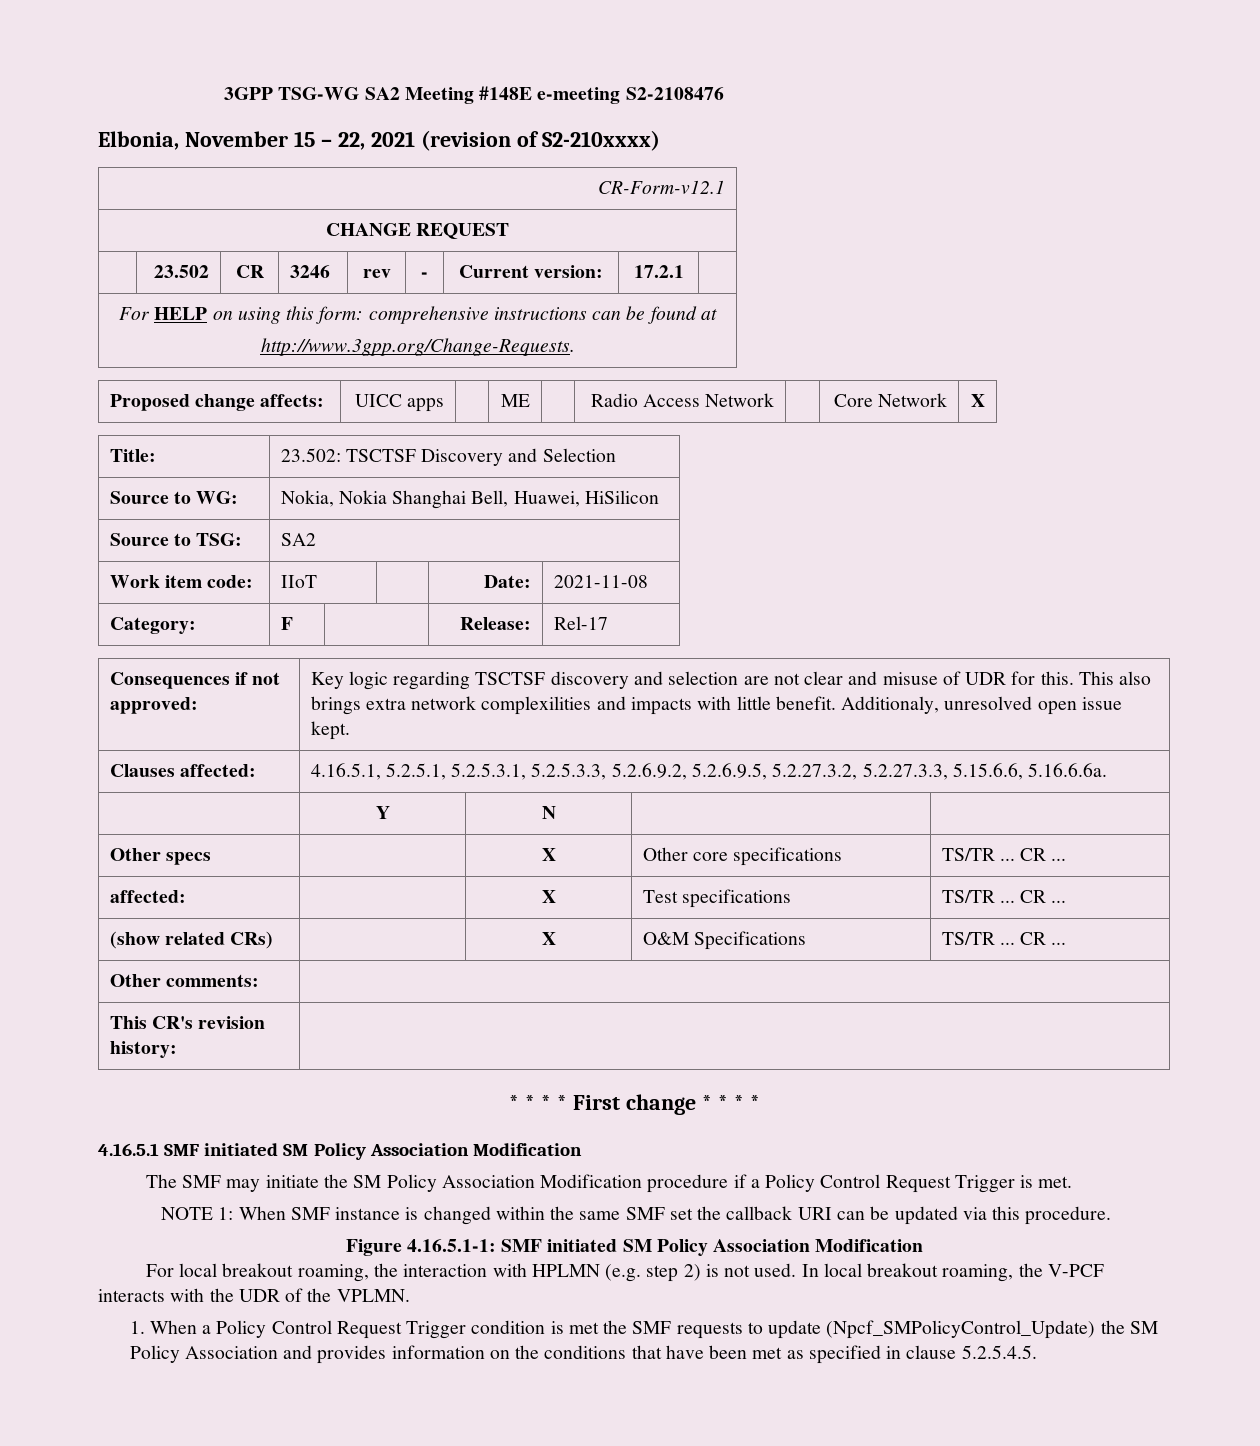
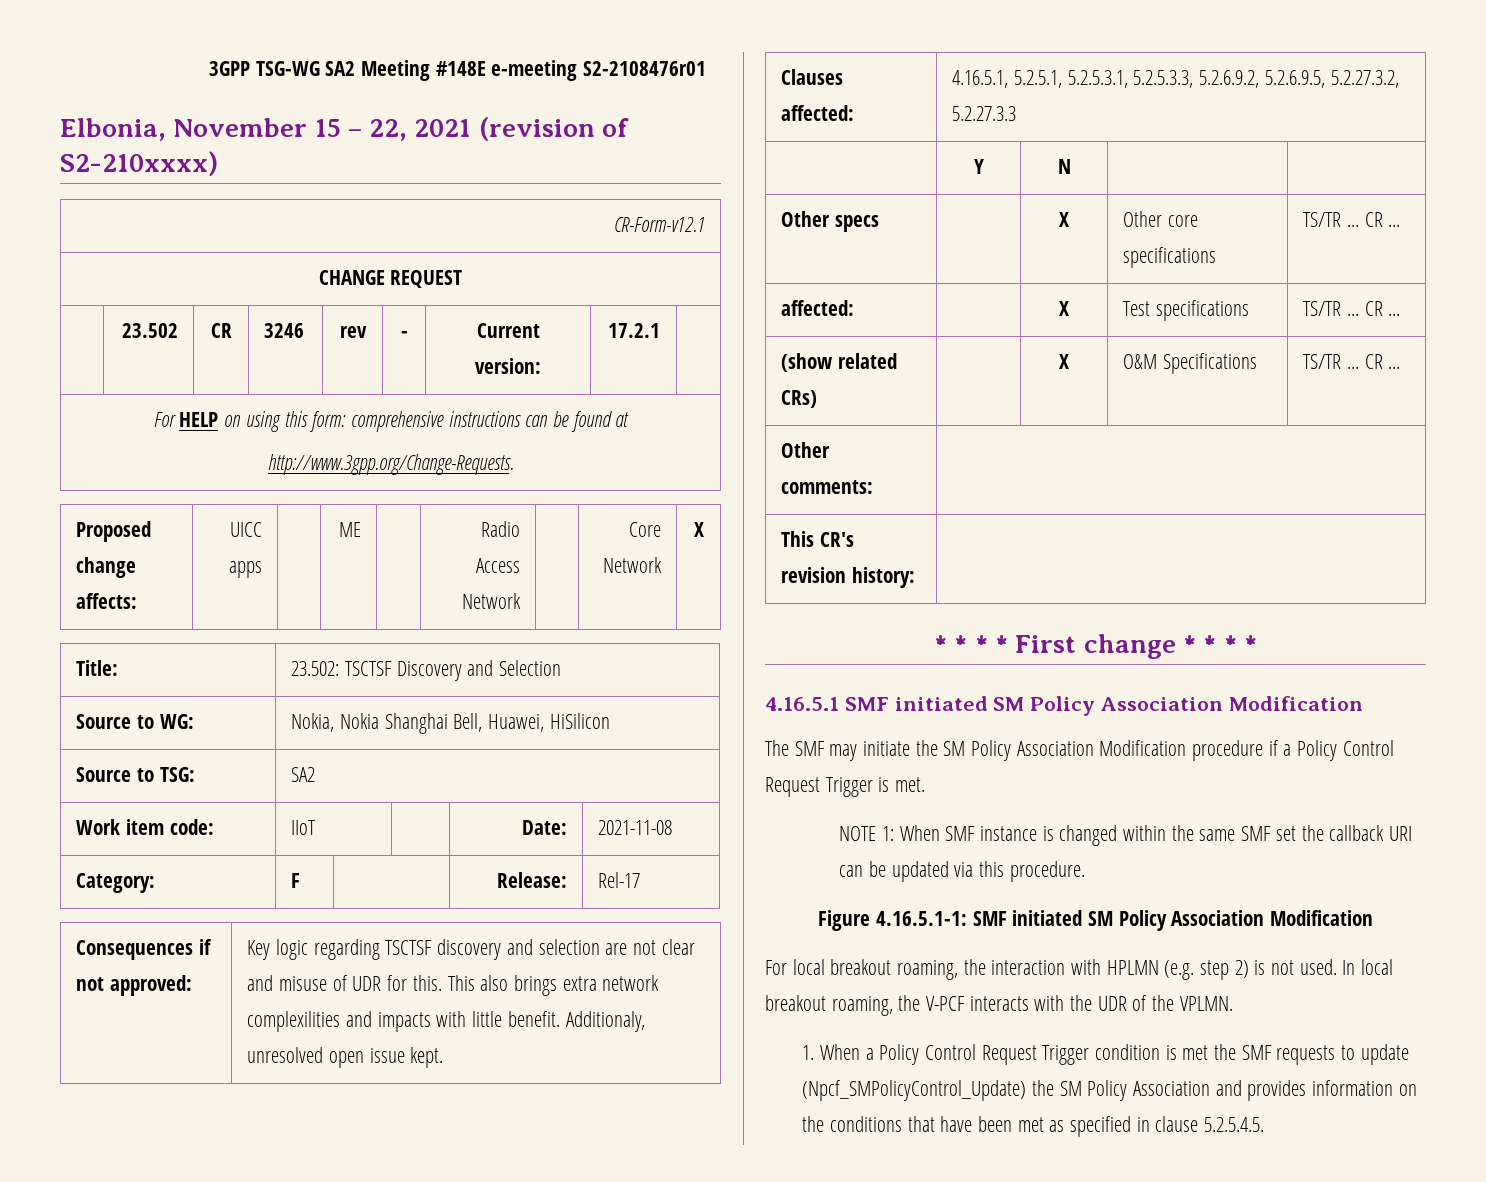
- 3GPP TSG-WG SA2 Meeting #148E e-meeting S2-2108476
+ 3GPP TSG-WG SA2 Meeting #148E e-meeting S2-2108476r01
- Clauses affected: | 4.16.5.1, 5.2.5.1, 5.2.5.3.1, 5.2.5.3.3, 5.2.6.9.2, 5.2.6.9.5, 5.2.27.3.2, 5.2.27.3.3, 5.15.6.6, 5.16.6.6a.
+ Clauses affected: | 4.16.5.1, 5.2.5.1, 5.2.5.3.1, 5.2.5.3.3, 5.2.6.9.2, 5.2.6.9.5, 5.2.27.3.2, 5.2.27.3.3

